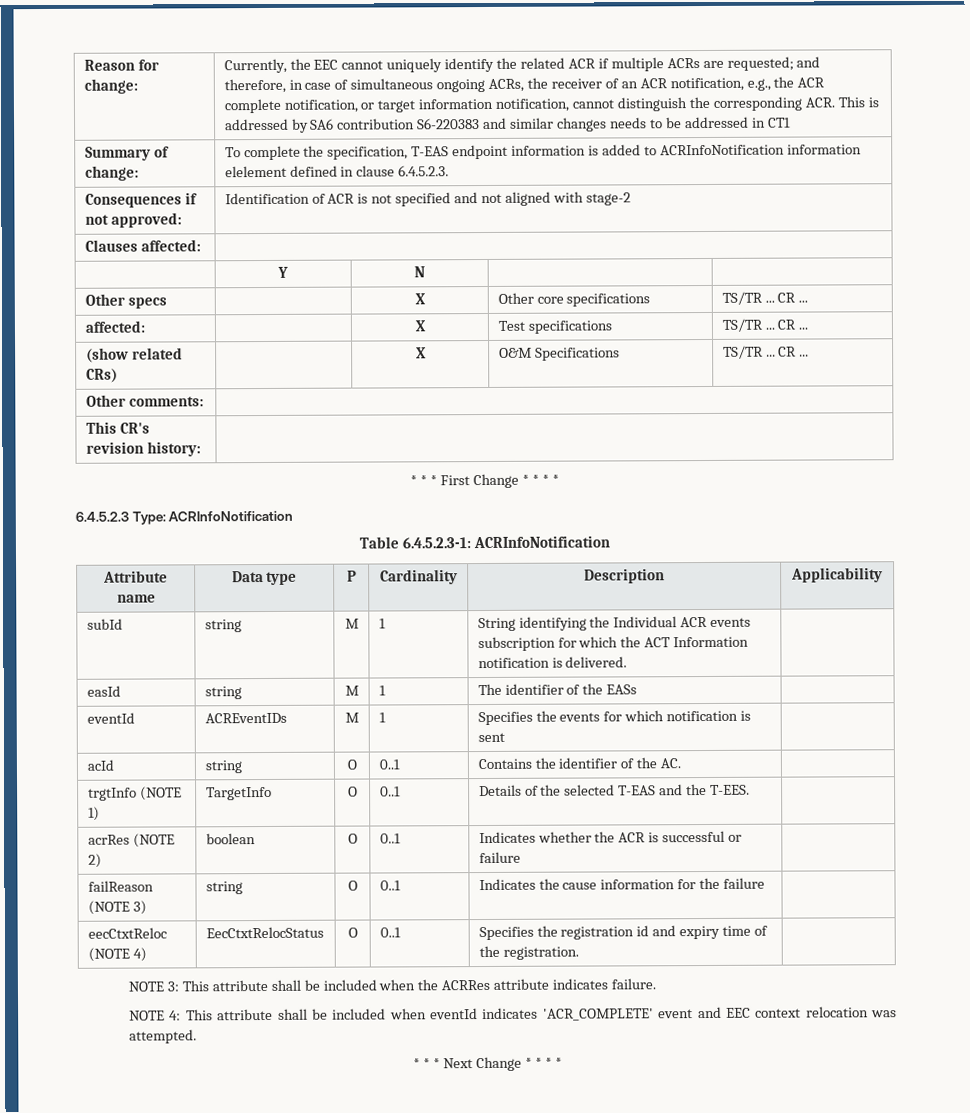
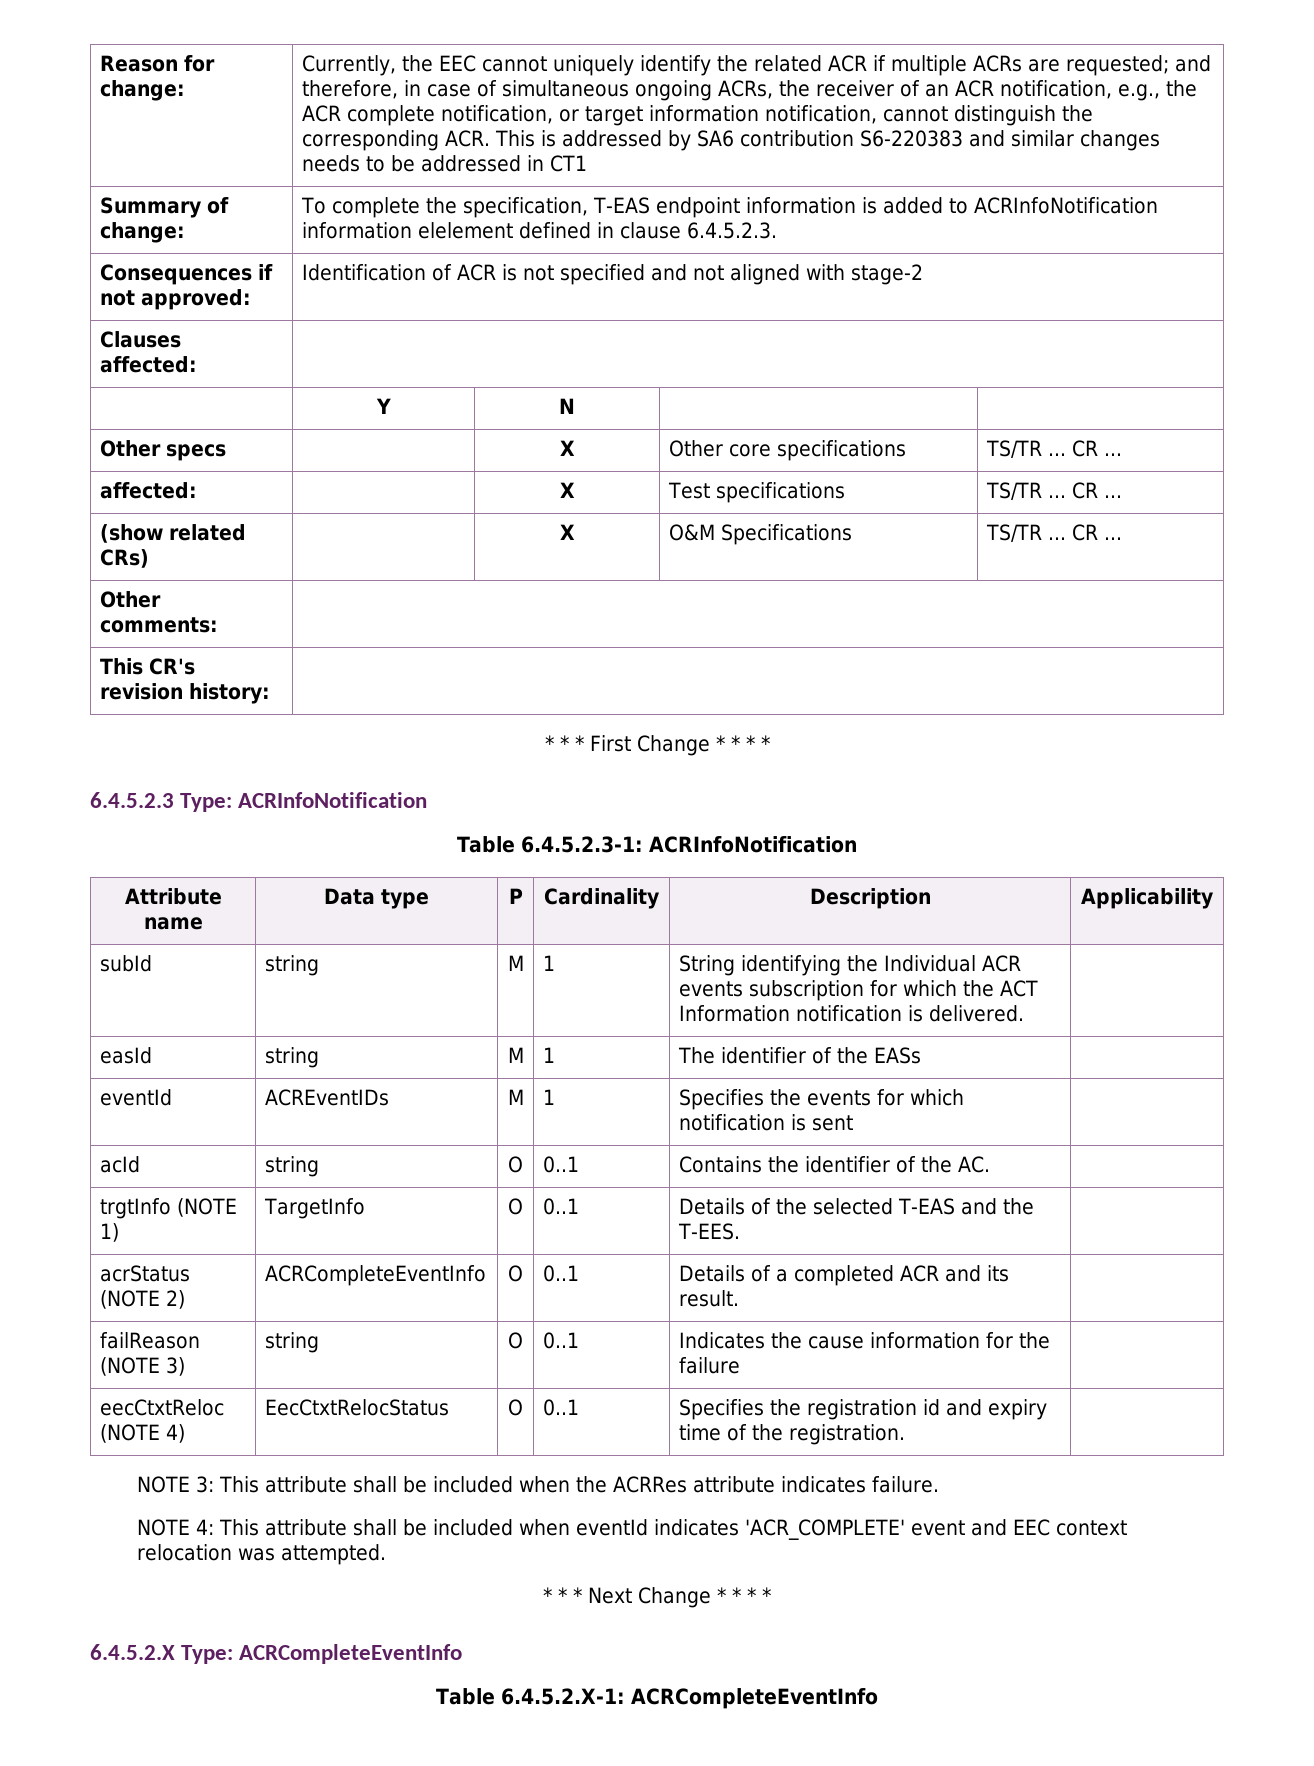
- acrRes (NOTE 2) | boolean | O | 0..1 | Indicates whether the ACR is successful or failure |
+ acrStatus (NOTE 2) | ACRCompleteEventInfo | O | 0..1 | Details of a completed ACR and its result. |
+ 6.4.5.2.X Type: ACRCompleteEventInfo
+ Table 6.4.5.2.X-1: ACRCompleteEventInfo

